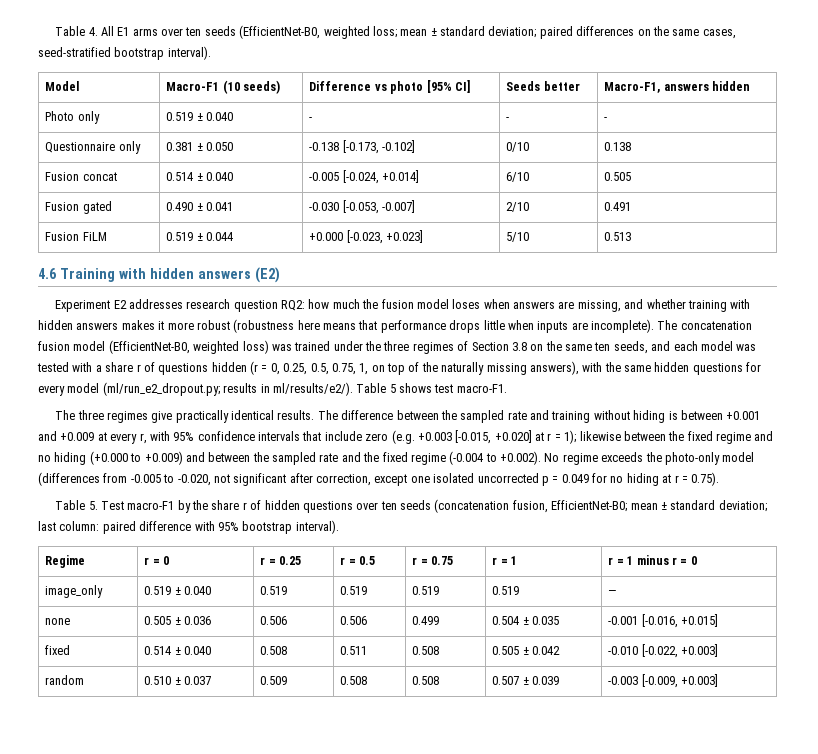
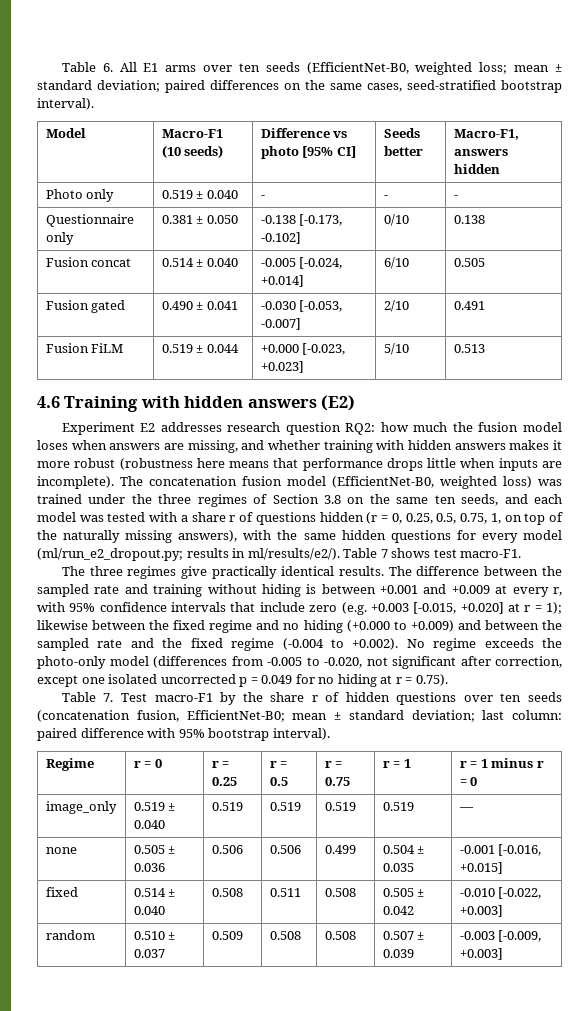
- Table 4. All E1 arms over ten seeds (EfficientNet-B0, weighted loss; mean ± standard deviation; paired differences on the same cases, seed-stratified bootstrap interval).
+ Table 6. All E1 arms over ten seeds (EfficientNet-B0, weighted loss; mean ± standard deviation; paired differences on the same cases, seed-stratified bootstrap interval).
- Table 5 shows test macro-F1.
+ Table 7 shows test macro-F1.
- Table 5. Test macro-F1 by the share r of hidden questions over ten seeds (concatenation fusion, EfficientNet-B0; mean ± standard deviation; last column: paired difference with 95% bootstrap interval).
+ Table 7. Test macro-F1 by the share r of hidden questions over ten seeds (concatenation fusion, EfficientNet-B0; mean ± standard deviation; last column: paired difference with 95% bootstrap interval).

